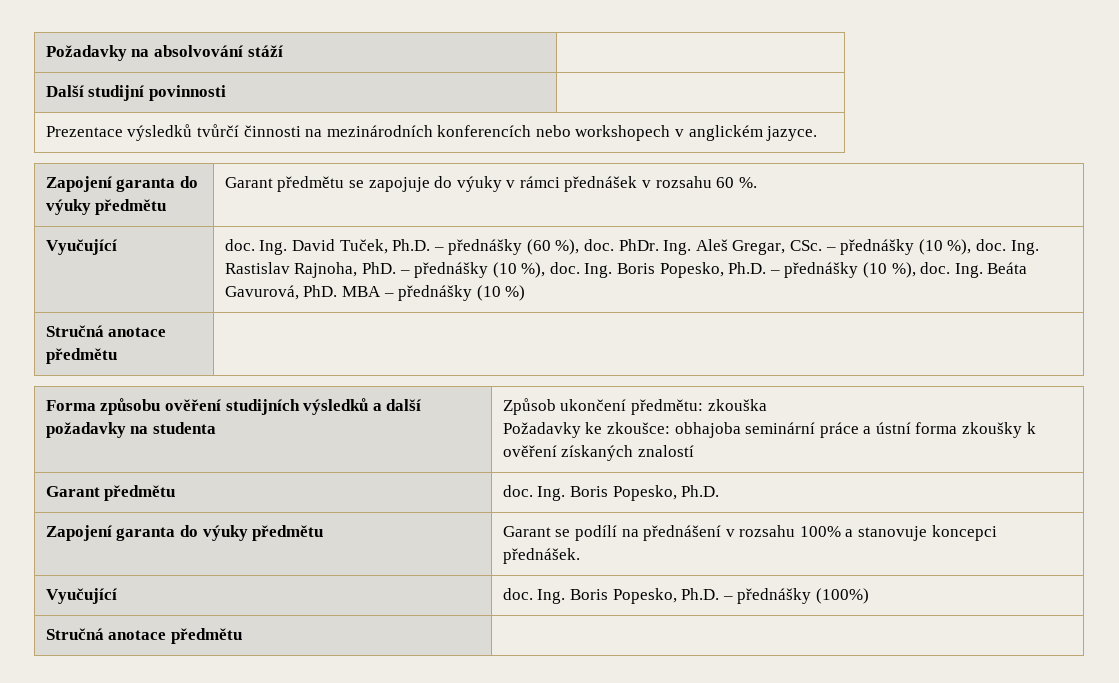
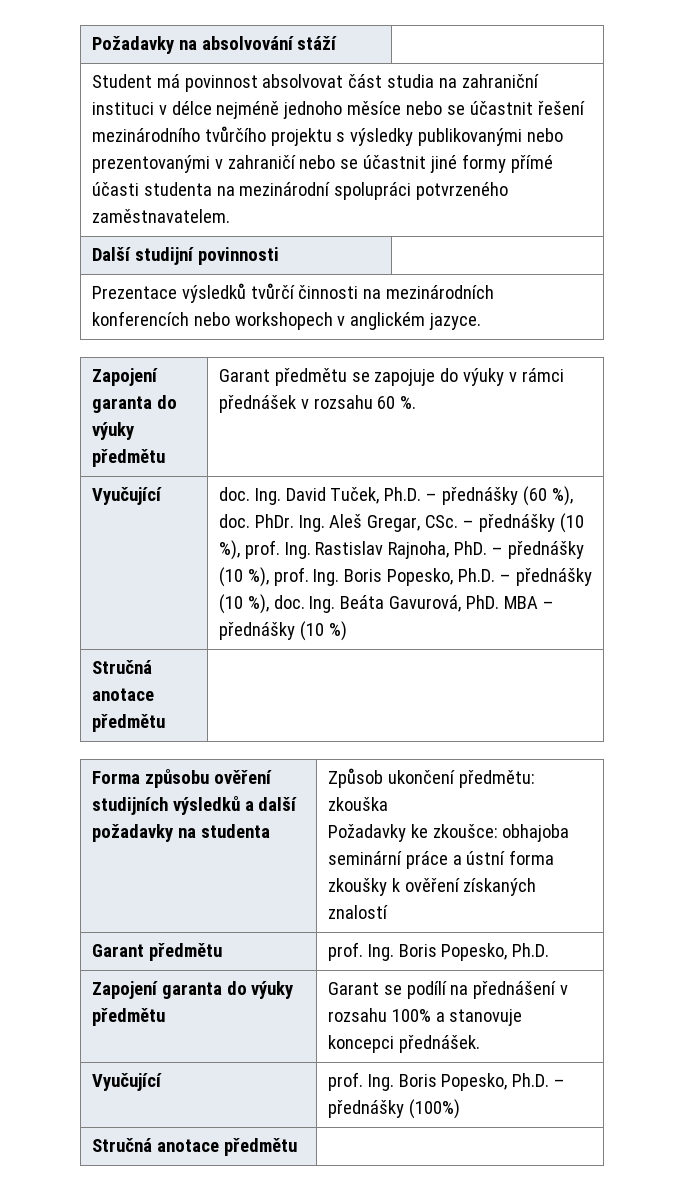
+ Student má povinnost absolvovat část studia na zahraniční instituci v délce nejméně jednoho měsíce nebo se účastnit řešení mezinárodního tvůrčího projektu s výsledky publikovanými nebo prezentovanými v zahraničí nebo se účastnit jiné formy přímé účasti studenta na mezinárodní spolupráci potvrzeného zaměstnavatelem.
- Ing. Aleš Gregar, CSc. – přednášky (10 %), doc. Ing. Rastislav Rajnoha, PhD. – přednášky (10 %), doc. Ing. Boris Popesko, Ph.D. – přednášky (10 %), doc.
+ Ing. Aleš Gregar, CSc. – přednášky (10 %), prof. Ing. Rastislav Rajnoha, PhD. – přednášky (10 %), prof. Ing. Boris Popesko, Ph.D. – přednášky (10 %), doc.
- Garant předmětu | doc. Ing. Boris Popesko, Ph.D.
+ Garant předmětu | prof. Ing. Boris Popesko, Ph.D.
- Vyučující | doc. Ing. Boris Popesko, Ph.D. – přednášky (100%)
+ Vyučující | prof. Ing. Boris Popesko, Ph.D. – přednášky (100%)

